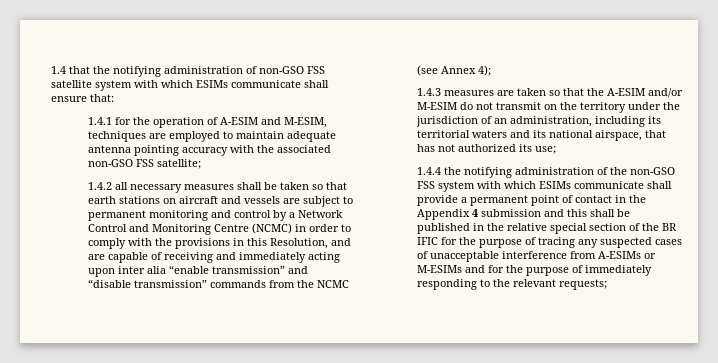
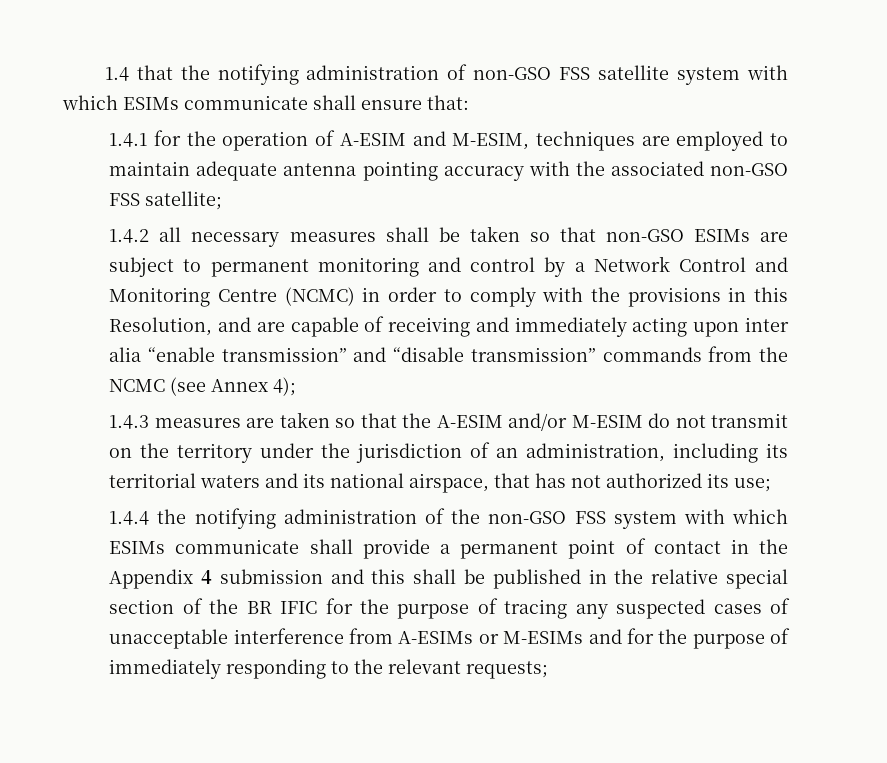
- 1.4.2 all necessary measures shall be taken so that earth stations on aircraft and vessels are subject to permanent monitoring and control by a Network Control and Monitoring Centre (NCMC) in order to comply with the provisions in this Resolution, and are capable of receiving and immediately acting upon inter alia “enable transmission” and “disable transmission” commands from the NCMC (see Annex 4);
+ 1.4.2 all necessary measures shall be taken so that non-GSO ESIMs are subject to permanent monitoring and control by a Network Control and Monitoring Centre (NCMC) in order to comply with the provisions in this Resolution, and are capable of receiving and immediately acting upon inter alia “enable transmission” and “disable transmission” commands from the NCMC (see Annex 4);

